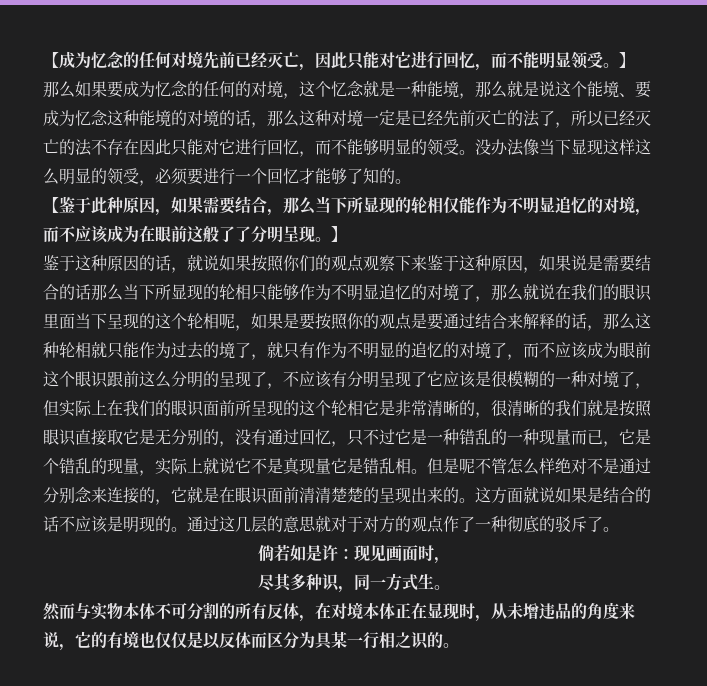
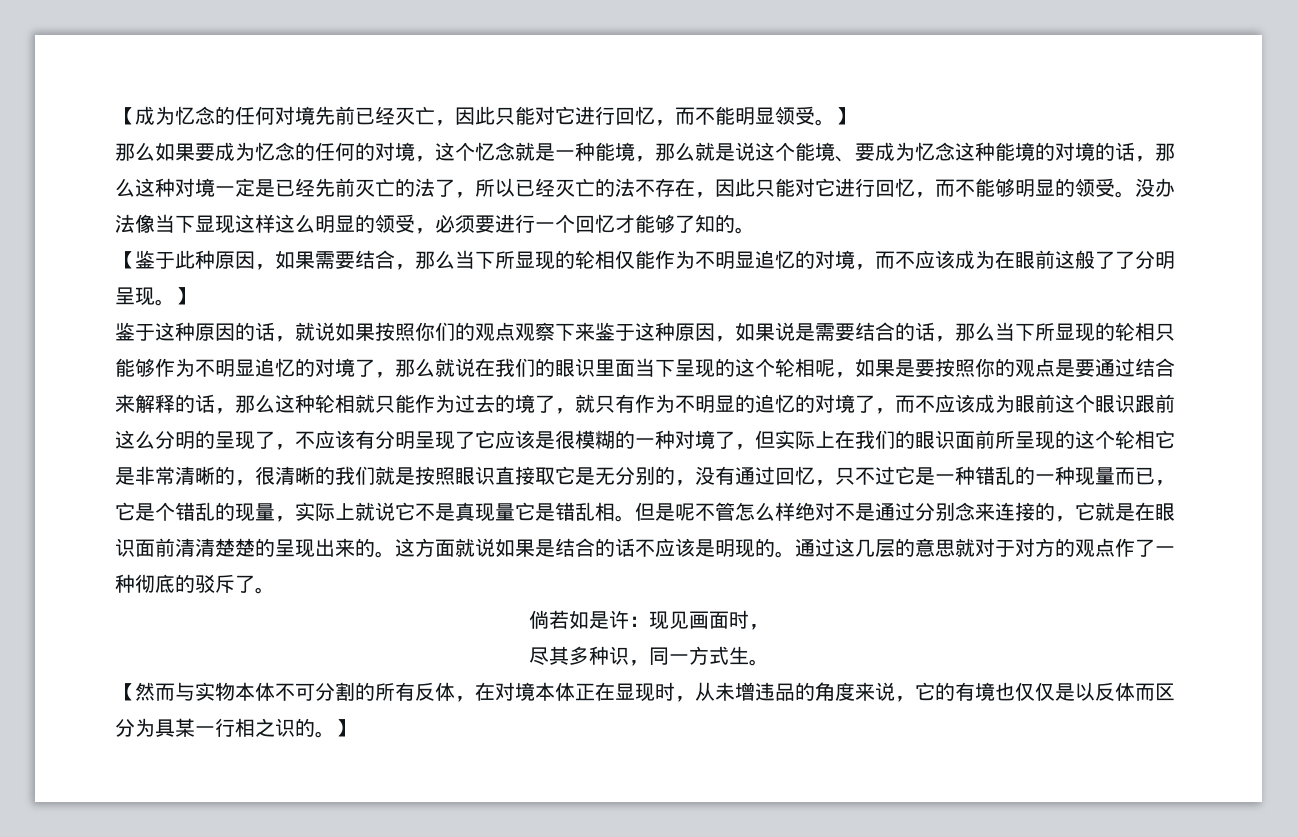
- 那么如果要成为忆念的任何的对境，这个忆念就是一种能境，那么就是说这个能境、要成为忆念这种能境的对境的话，那么这种对境一定是已经先前灭亡的法了，所以已经灭亡的法不存在因此只能对它进行回忆，而不能够明显的领受。
+ 那么如果要成为忆念的任何的对境，这个忆念就是一种能境，那么就是说这个能境、要成为忆念这种能境的对境的话，那么这种对境一定是已经先前灭亡的法了，所以已经灭亡的法不存在，因此只能对它进行回忆，而不能够明显的领受。
- 鉴于这种原因的话，就说如果按照你们的观点观察下来鉴于这种原因，如果说是需要结合的话那么当下所显现的轮相只能够作为不明显追忆的对境了，那么就说在我们的眼识里面当下呈现的这个轮相呢，如果是要按照你的观点是要通过结合来解释的话，那么这种轮相就只能作为过去的境了，就只有作为不明显的追忆的对境了，而不应该成为眼前这个眼识跟前这么分明的呈现了，不应该有分明呈现了它应该是很模糊的一种对境了，但实际上在我们的眼识面前所呈现的这个轮相它是非常清晰的，很清晰的我们就是按照眼识直接取它是无分别的，没有通过回忆，只不过它是一种错乱的一种现量而已，它是个错乱的现量，实际上就说它不是真现量它是错乱相。
+ 鉴于这种原因的话，就说如果按照你们的观点观察下来鉴于这种原因，如果说是需要结合的话，那么当下所显现的轮相只能够作为不明显追忆的对境了，那么就说在我们的眼识里面当下呈现的这个轮相呢，如果是要按照你的观点是要通过结合来解释的话，那么这种轮相就只能作为过去的境了，就只有作为不明显的追忆的对境了，而不应该成为眼前这个眼识跟前这么分明的呈现了，不应该有分明呈现了它应该是很模糊的一种对境了，但实际上在我们的眼识面前所呈现的这个轮相它是非常清晰的，很清晰的我们就是按照眼识直接取它是无分别的，没有通过回忆，只不过它是一种错乱的一种现量而已，它是个错乱的现量，实际上就说它不是真现量它是错乱相。
- 然而与实物本体不可分割的所有反体，在对境本体正在显现时，从未增违品的角度来说，它的有境也仅仅是以反体而区分为具某一行相之识的。
+ 【然而与实物本体不可分割的所有反体，在对境本体正在显现时，从未增违品的角度来说，它的有境也仅仅是以反体而区分为具某一行相之识的。】

